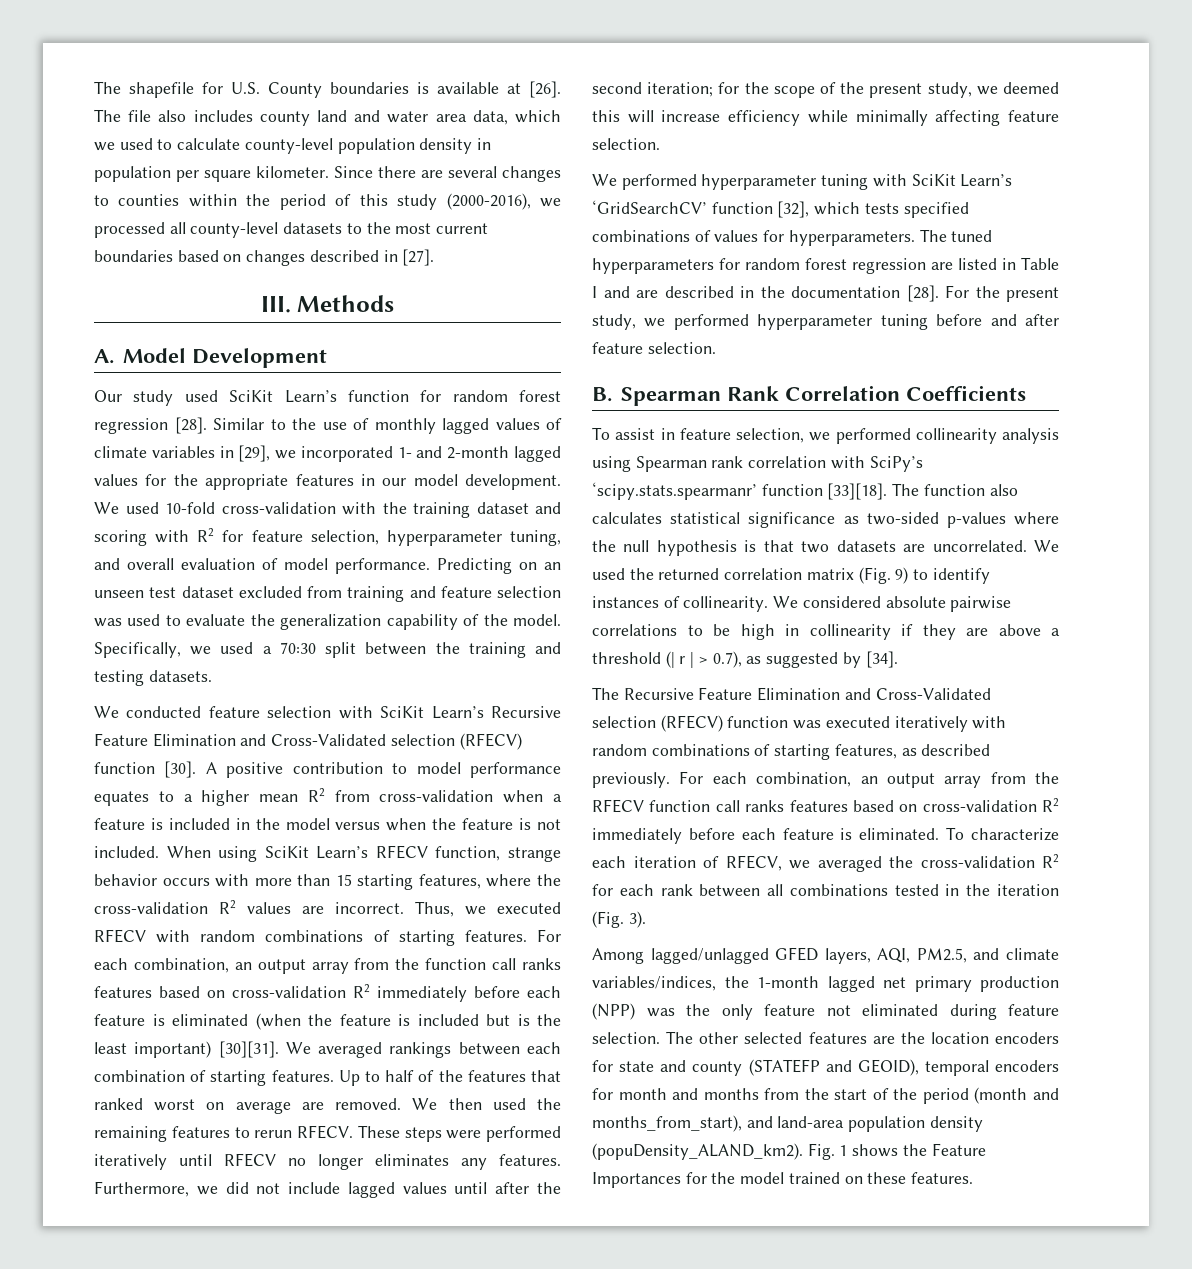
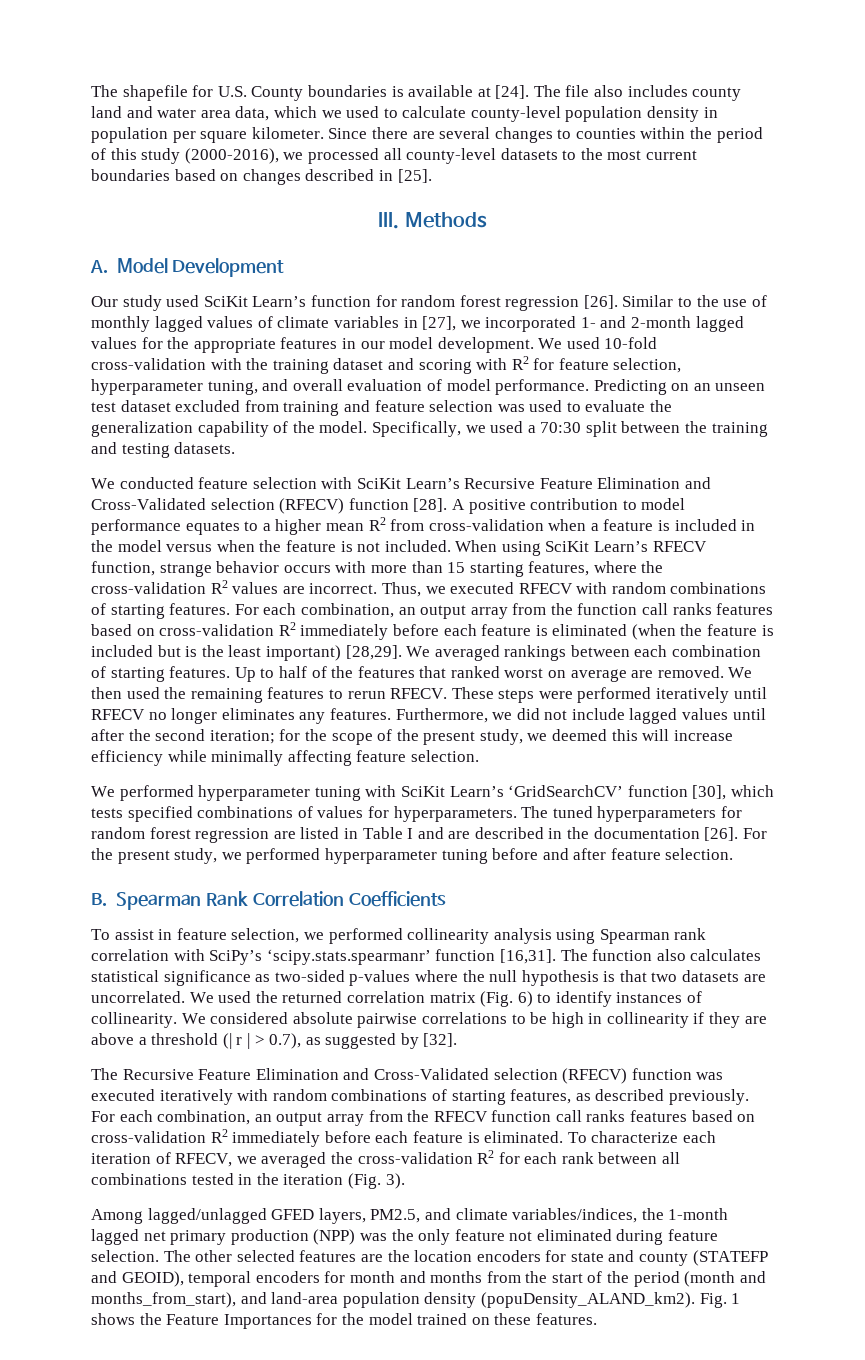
- The shapefile for U.S. County boundaries is available at [26].
+ The shapefile for U.S. County boundaries is available at [24].
- Since there are several changes to counties within the period of this study (2000-2016), we processed all county-level datasets to the most current boundaries based on changes described in [27].
+ Since there are several changes to counties within the period of this study (2000-2016), we processed all county-level datasets to the most current boundaries based on changes described in [25].
- Our study used SciKit Learn’s function for random forest regression [28].
+ Our study used SciKit Learn’s function for random forest regression [26].
- Similar to the use of monthly lagged values of climate variables in [29], we incorporated 1- and 2-month lagged values for the appropriate features in our model development.
+ Similar to the use of monthly lagged values of climate variables in [27], we incorporated 1- and 2-month lagged values for the appropriate features in our model development.
- We conducted feature selection with SciKit Learn’s Recursive Feature Elimination and Cross-Validated selection (RFECV) function [30].
+ We conducted feature selection with SciKit Learn’s Recursive Feature Elimination and Cross-Validated selection (RFECV) function [28].
- For each combination, an output array from the function call ranks features based on cross-validation R2 immediately before each feature is eliminated (when the feature is included but is the least important) [30][31].
+ For each combination, an output array from the function call ranks features based on cross-validation R2 immediately before each feature is eliminated (when the feature is included but is the least important) [28,29].
- We performed hyperparameter tuning with SciKit Learn’s ‘GridSearchCV’ function [32], which tests specified combinations of values for hyperparameters.
+ We performed hyperparameter tuning with SciKit Learn’s ‘GridSearchCV’ function [30], which tests specified combinations of values for hyperparameters.
- The tuned hyperparameters for random forest regression are listed in Table I and are described in the documentation [28].
+ The tuned hyperparameters for random forest regression are listed in Table I and are described in the documentation [26].
- To assist in feature selection, we performed collinearity analysis using Spearman rank correlation with SciPy’s ‘scipy.stats.spearmanr’ function [33][18].
+ To assist in feature selection, we performed collinearity analysis using Spearman rank correlation with SciPy’s ‘scipy.stats.spearmanr’ function [16,31].
- We used the returned correlation matrix (Fig. 9) to identify instances of collinearity.
+ We used the returned correlation matrix (Fig. 6) to identify instances of collinearity.
- We considered absolute pairwise correlations to be high in collinearity if they are above a threshold (| r | > 0.7), as suggested by [34].
+ We considered absolute pairwise correlations to be high in collinearity if they are above a threshold (| r | > 0.7), as suggested by [32].
- Among lagged/unlagged GFED layers, AQI, PM2.5, and climate variables/indices, the 1-month lagged net primary production (NPP) was the only feature not eliminated during feature selection.
+ Among lagged/unlagged GFED layers, PM2.5, and climate variables/indices, the 1-month lagged net primary production (NPP) was the only feature not eliminated during feature selection.

